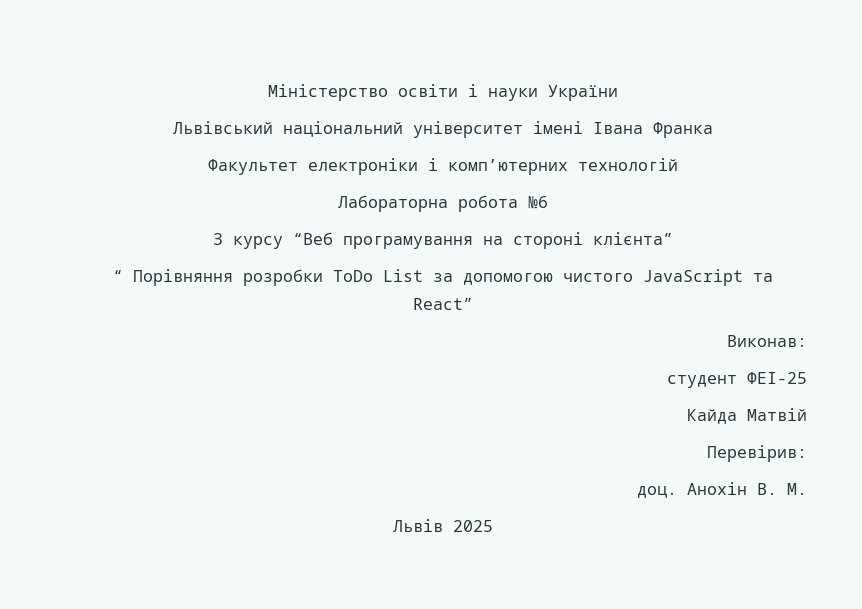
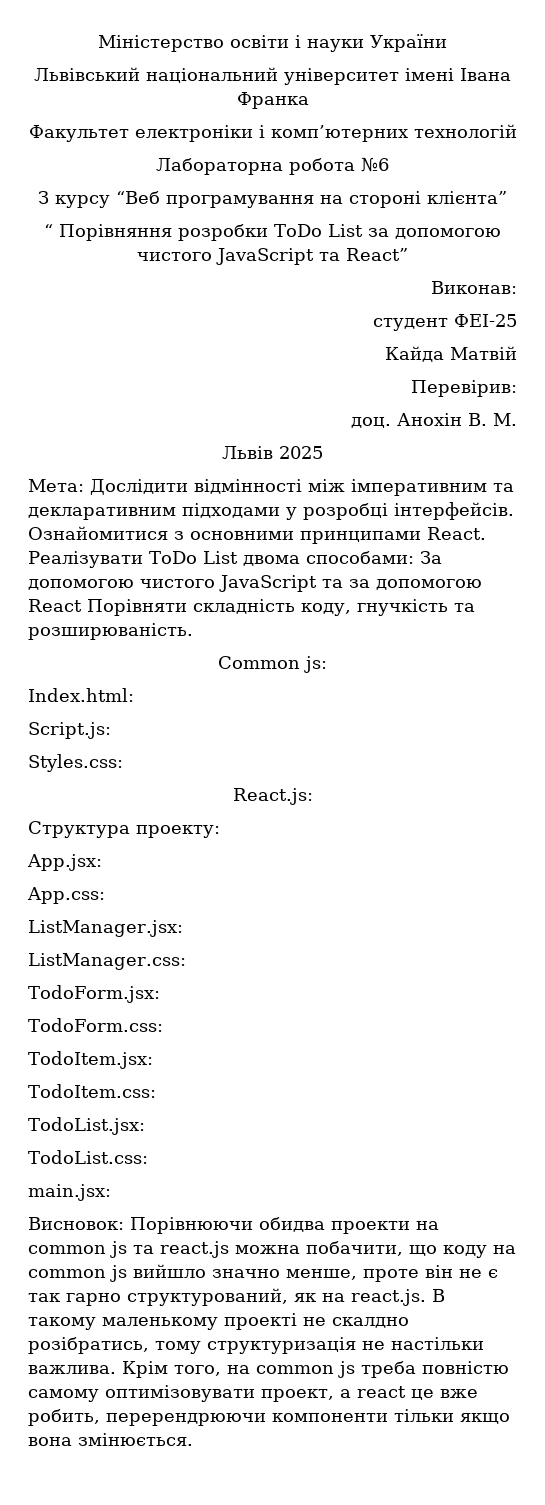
+ Мета: Дослідити відмінності між імперативним та декларативним підходами у розробці інтерфейсів. Ознайомитися з основними принципами React. Реалізувати ToDo List двома способами: За допомогою чистого JavaScript та за допомогою React Порівняти складність коду, гнучкість та розширюваність.
+ Common js:
+ Index.html:
+ Script.js:
+ Styles.css:
+ React.js:
+ Структура проекту:
+ App.jsx:
+ App.css:
+ ListManager.jsx:
+ ListManager.css:
+ TodoForm.jsx:
+ TodoForm.css:
+ TodoItem.jsx:
+ TodoItem.css:
+ TodoList.jsx:
+ TodoList.css:
+ main.jsx:
+ Висновок: Порівнюючи обидва проекти на common js та react.js можна побачити, що коду на common js вийшло значно менше, проте він не є так гарно структурований, як на react.js. В такому маленькому проекті не скалдно розібратись, тому структуризація не настільки важлива. Крім того, на common js треба повністю самому оптимізовувати проект, а react це вже робить, перерендрюючи компоненти тільки якщо вона змінюється.

